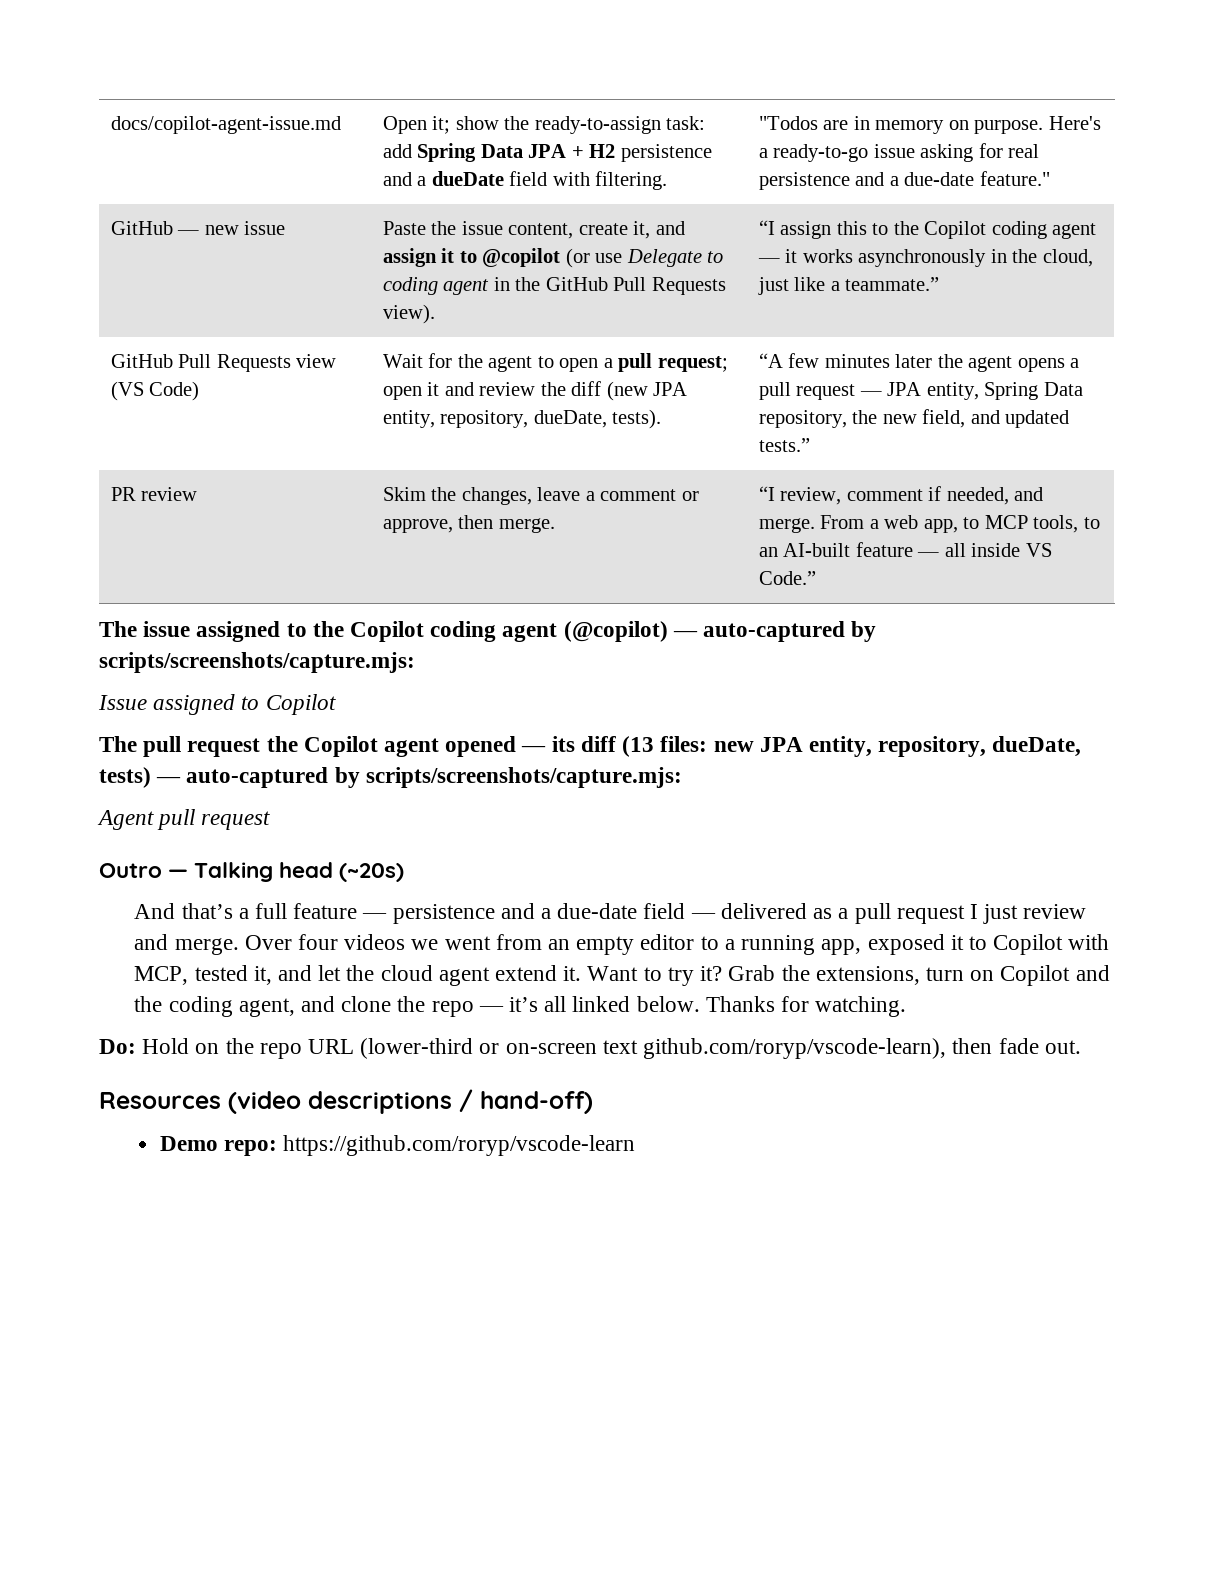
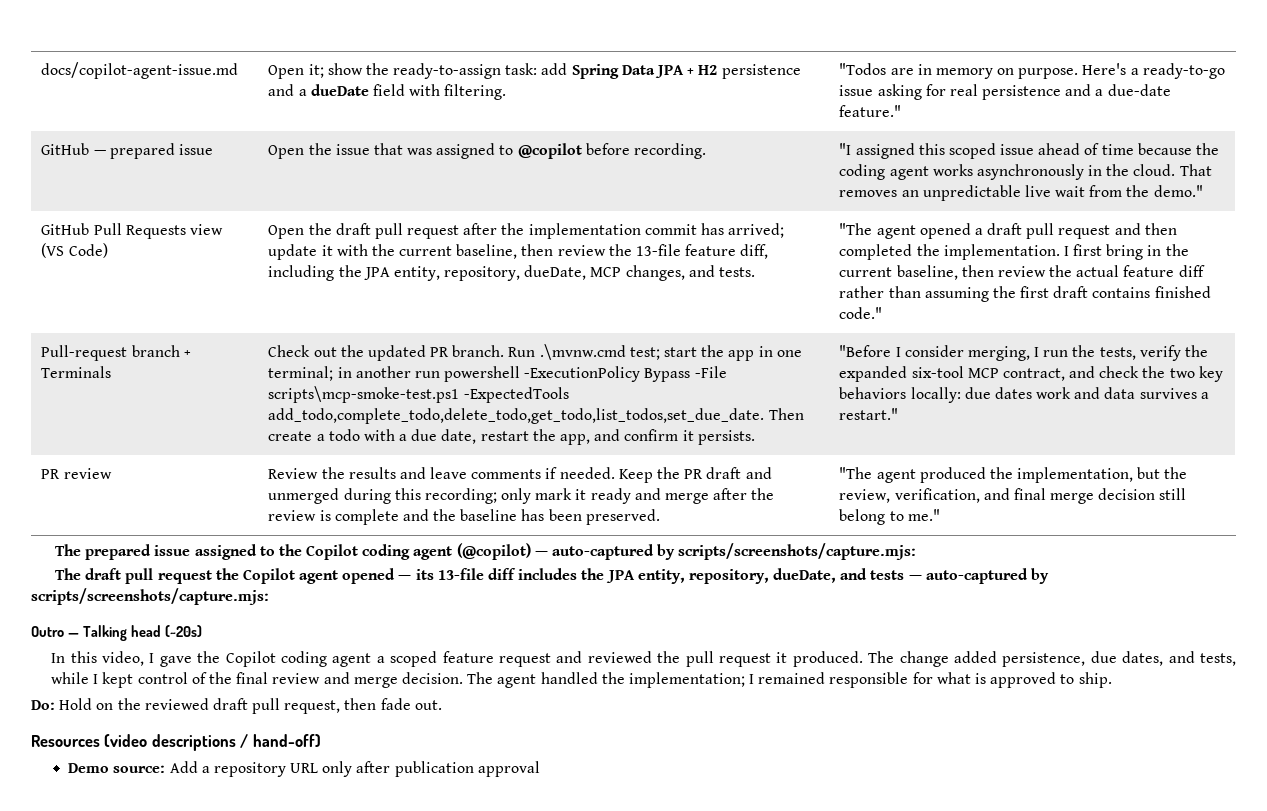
- GitHub — new issue
+ GitHub — prepared issue
- Paste the issue content, create it, and assign it to @copilot (or use Delegate to coding agent in the GitHub Pull Requests view). | “I assign this to the Copilot coding agent — it works asynchronously in the cloud, just like a teammate.”
+ Open the issue that was assigned to @copilot before recording. | "I assigned this scoped issue ahead of time because the coding agent works asynchronously in the cloud. That removes an unpredictable live wait from the demo."
- Wait for the agent to open a pull request; open it and review the diff (new JPA entity, repository, dueDate, tests). | “A few minutes later the agent opens a pull request — JPA entity, Spring Data repository, the new field, and updated tests.”
- PR review | Skim the changes, leave a comment or approve, then merge. | “I review, comment if needed, and merge. From a web app, to MCP tools, to an AI-built feature — all inside VS Code.”
- The issue assigned to the Copilot coding agent (@copilot) — auto-captured by scripts/screenshots/capture.mjs:
+ Open the draft pull request after the implementation commit has arrived; update it with the current baseline, then review the 13-file feature diff, including the JPA entity, repository, dueDate, MCP changes, and tests. | "The agent opened a draft pull request and then completed the implementation. I first bring in the current baseline, then review the actual feature diff rather than assuming the first draft contains finished code."
+ Pull-request branch + Terminals | Check out the updated PR branch. Run .\mvnw.cmd test; start the app in one terminal; in another run powershell -ExecutionPolicy Bypass -File scripts\mcp-smoke-test.ps1 -ExpectedTools add_todo,complete_todo,delete_todo,get_todo,list_todos,set_due_date. Then create a todo with a due date, restart the app, and confirm it persists. | "Before I consider merging, I run the tests, verify the expanded six-tool MCP contract, and check the two key behaviors locally: due dates work and data survives a restart."
+ PR review | Review the results and leave comments if needed. Keep the PR draft and unmerged during this recording; only mark it ready and merge after the review is complete and the baseline has been preserved. | "The agent produced the implementation, but the review, verification, and final merge decision still belong to me."
+ The prepared issue assigned to the Copilot coding agent (@copilot) — auto-captured by scripts/screenshots/capture.mjs:
- Issue assigned to Copilot
- The pull request the Copilot agent opened — its diff (13 files: new JPA entity, repository, dueDate, tests) — auto-captured by scripts/screenshots/capture.mjs:
- Agent pull request
+ The draft pull request the Copilot agent opened — its 13-file diff includes the JPA entity, repository, dueDate, and tests — auto-captured by scripts/screenshots/capture.mjs:
- And that’s a full feature — persistence and a due-date field — delivered as a pull request I just review and merge. Over four videos we went from an empty editor to a running app, exposed it to Copilot with MCP, tested it, and let the cloud agent extend it. Want to try it? Grab the extensions, turn on Copilot and the coding agent, and clone the repo — it’s all linked below. Thanks for watching.
- Do: Hold on the repo URL (lower-third or on-screen text github.com/roryp/vscode-learn), then fade out.
+ In this video, I gave the Copilot coding agent a scoped feature request and reviewed the pull request it produced. The change added persistence, due dates, and tests, while I kept control of the final review and merge decision. The agent handled the implementation; I remained responsible for what is approved to ship.
+ Do: Hold on the reviewed draft pull request, then fade out.
- Demo repo: https://github.com/roryp/vscode-learn
+ Demo source: Add a repository URL only after publication approval

